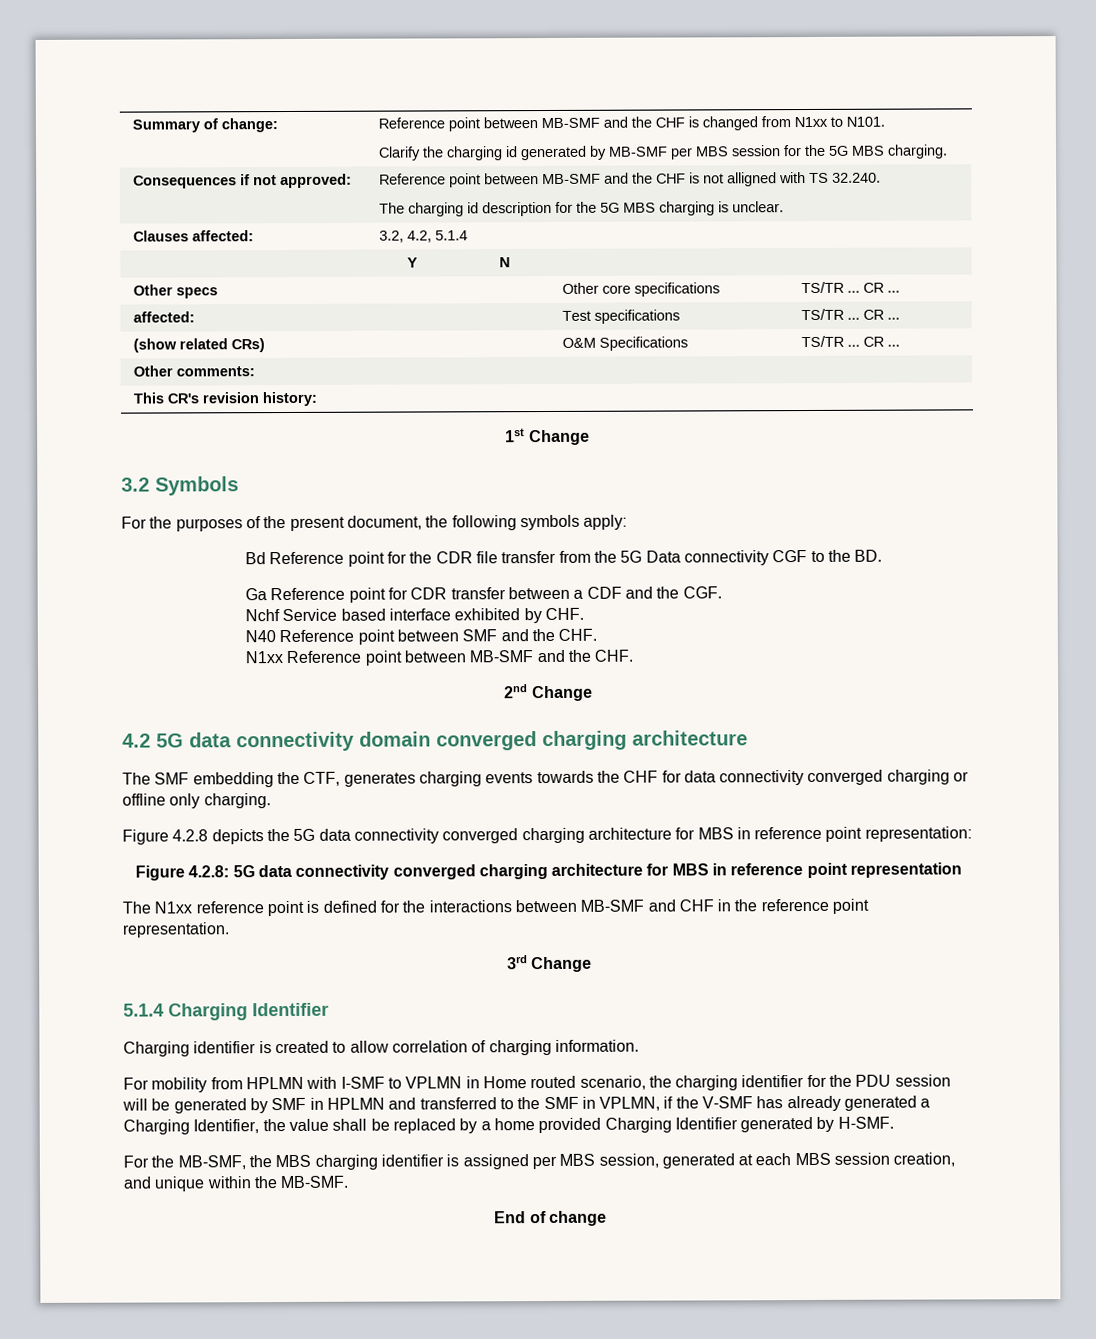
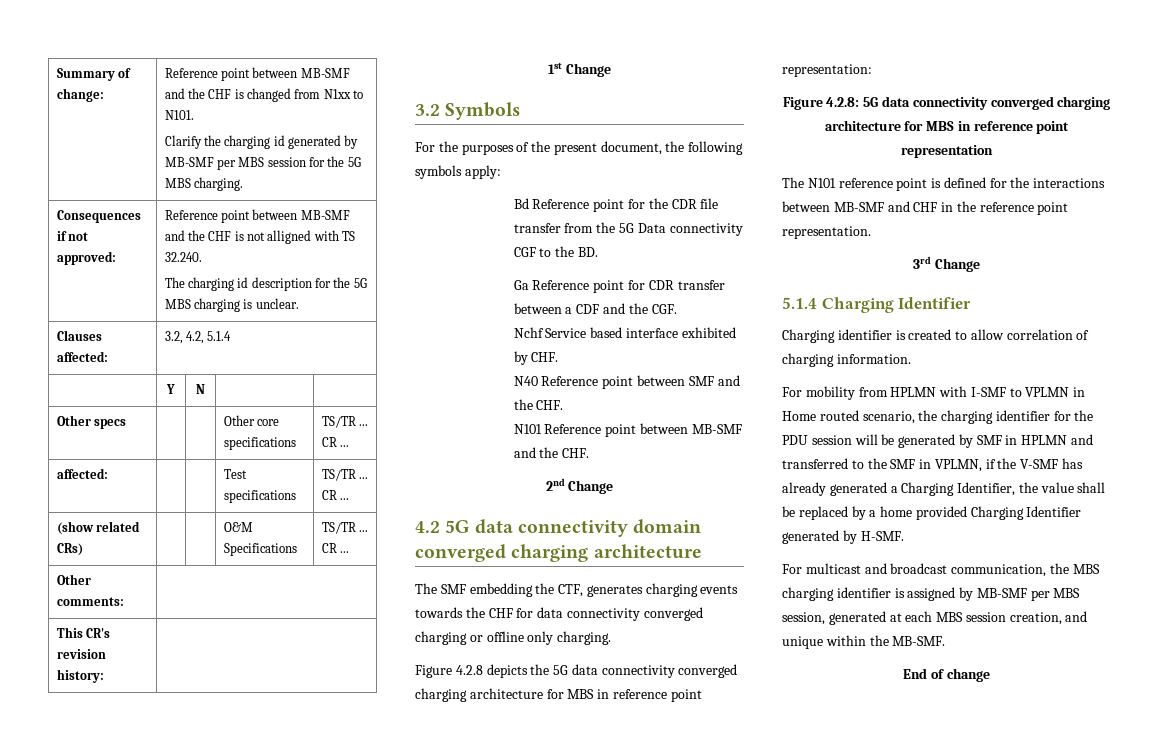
- N1xx Reference point between MB-SMF and the CHF.
+ N101 Reference point between MB-SMF and the CHF.
- The N1xx reference point is defined for the interactions between MB-SMF and CHF in the reference point representation.
+ The N101 reference point is defined for the interactions between MB-SMF and CHF in the reference point representation.
- For the MB-SMF, the MBS charging identifier is assigned per MBS session, generated at each MBS session creation, and unique within the MB-SMF.
+ For multicast and broadcast communication, the MBS charging identifier is assigned by MB-SMF per MBS session, generated at each MBS session creation, and unique within the MB-SMF.

